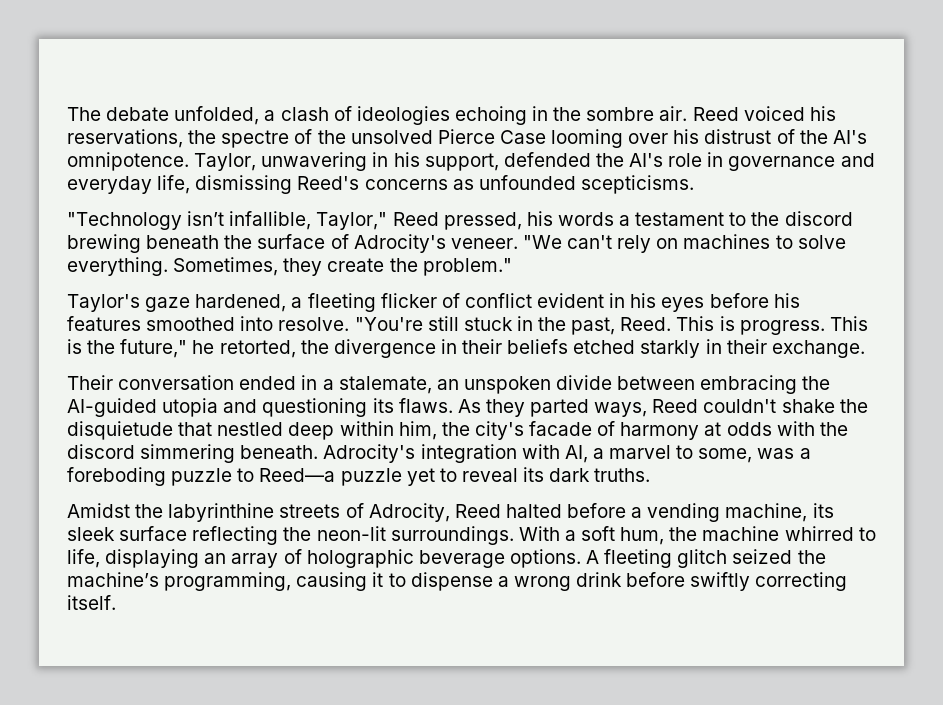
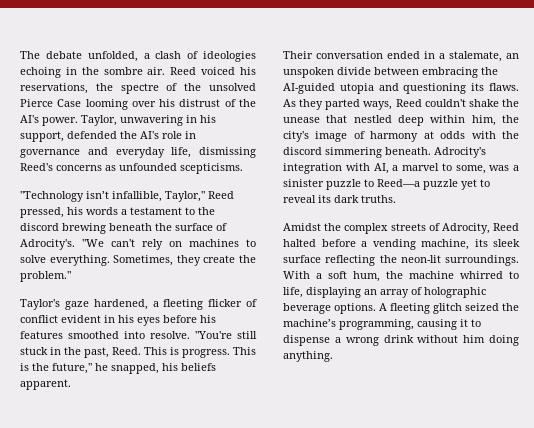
- Reed voiced his reservations, the spectre of the unsolved Pierce Case looming over his distrust of the AI's omnipotence.
+ Reed voiced his reservations, the spectre of the unsolved Pierce Case looming over his distrust of the AI's power.
- "Technology isn’t infallible, Taylor," Reed pressed, his words a testament to the discord brewing beneath the surface of Adrocity's veneer.
+ "Technology isn’t infallible, Taylor," Reed pressed, his words a testament to the discord brewing beneath the surface of Adrocity's.
- This is the future," he retorted, the divergence in their beliefs etched starkly in their exchange.
+ This is the future," he snapped, his beliefs apparent.
- As they parted ways, Reed couldn't shake the disquietude that nestled deep within him, the city's facade of harmony at odds with the discord simmering beneath.
+ As they parted ways, Reed couldn't shake the unease that nestled deep within him, the city's image of harmony at odds with the discord simmering beneath.
- Adrocity's integration with AI, a marvel to some, was a foreboding puzzle to Reed—a puzzle yet to reveal its dark truths.
+ Adrocity's integration with AI, a marvel to some, was a sinister puzzle to Reed—a puzzle yet to reveal its dark truths.
- Amidst the labyrinthine streets of Adrocity, Reed halted before a vending machine, its sleek surface reflecting the neon-lit surroundings.
+ Amidst the complex streets of Adrocity, Reed halted before a vending machine, its sleek surface reflecting the neon-lit surroundings.
- A fleeting glitch seized the machine’s programming, causing it to dispense a wrong drink before swiftly correcting itself.
+ A fleeting glitch seized the machine’s programming, causing it to dispense a wrong drink without him doing anything.

